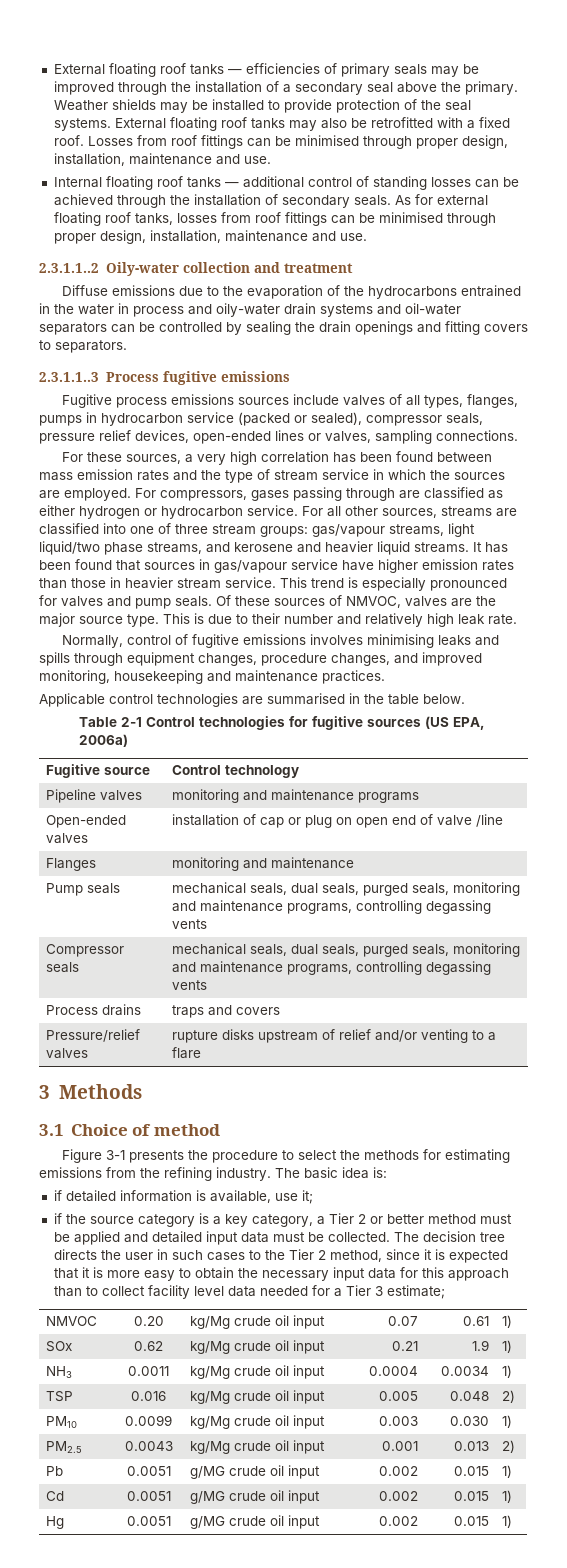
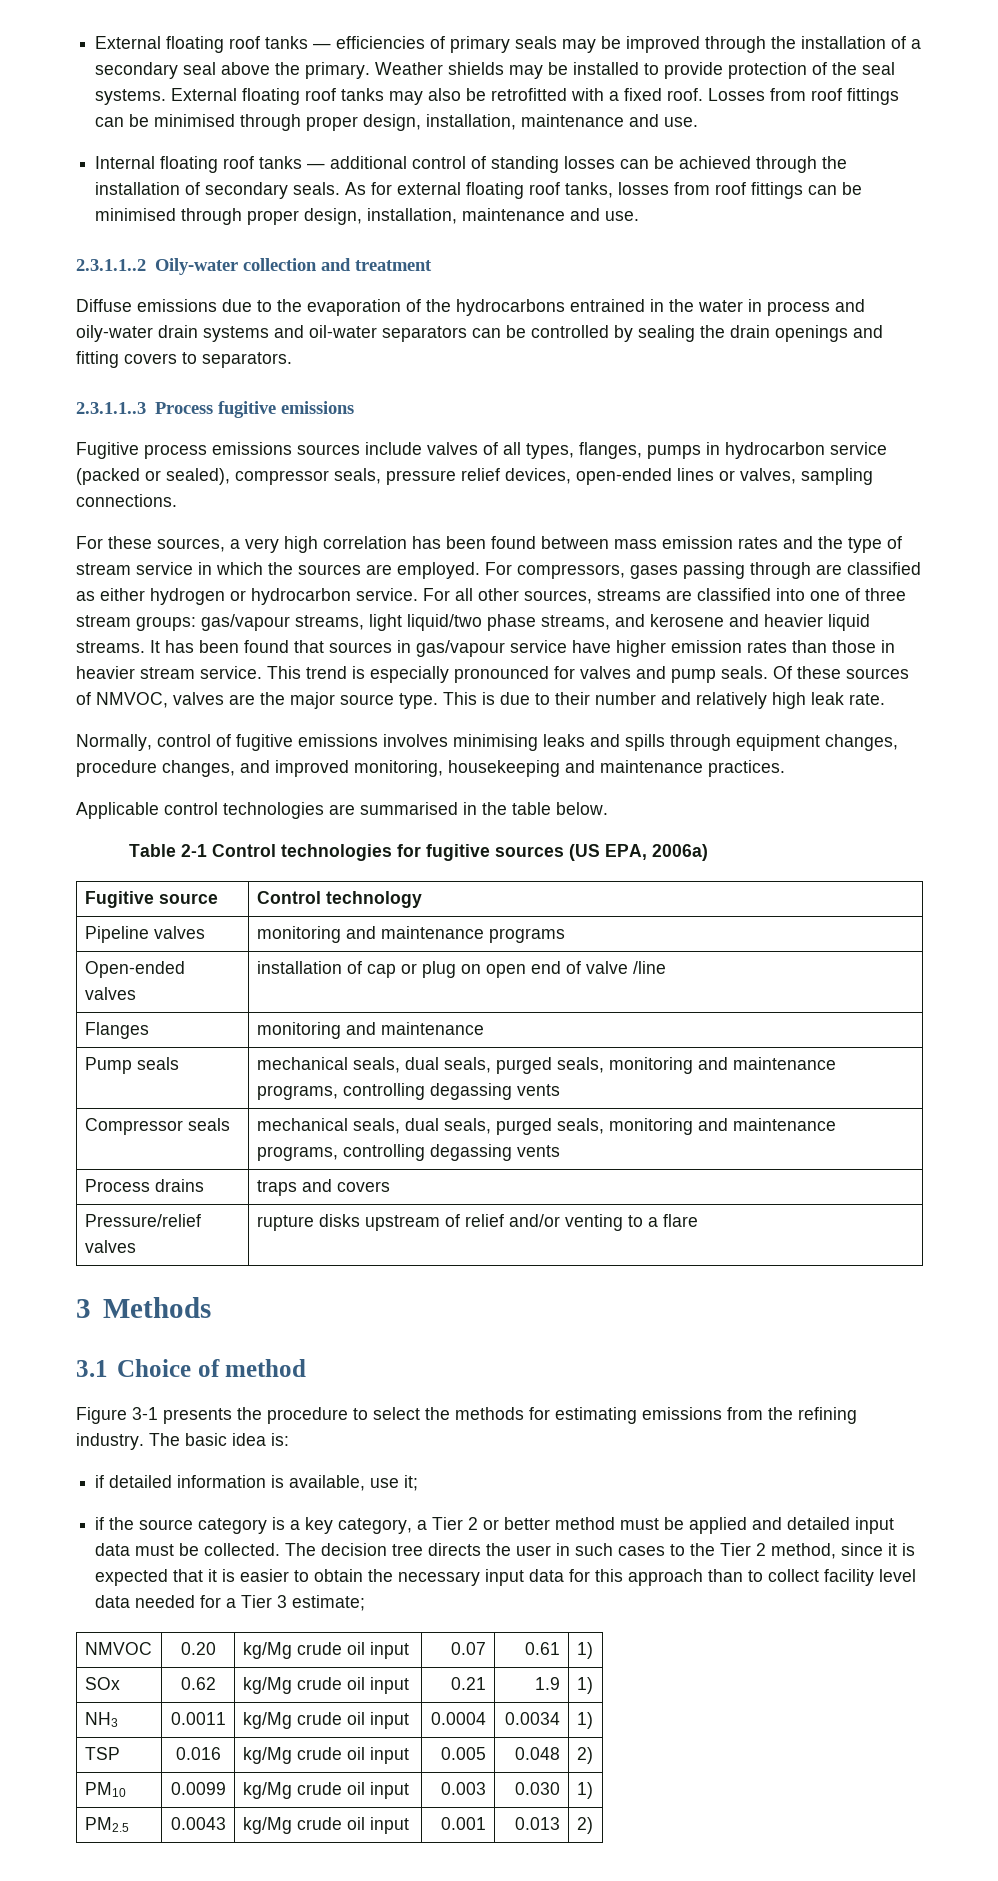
- The decision tree directs the user in such cases to the Tier 2 method, since it is expected that it is more easy to obtain the necessary input data for this approach than to collect facility level data needed for a Tier 3 estimate;
+ The decision tree directs the user in such cases to the Tier 2 method, since it is expected that it is easier to obtain the necessary input data for this approach than to collect facility level data needed for a Tier 3 estimate;
- Pb | 0.0051 | g/MG crude oil input | 0.002 | 0.015 | 1)
- Cd | 0.0051 | g/MG crude oil input | 0.002 | 0.015 | 1)
- Hg | 0.0051 | g/MG crude oil input | 0.002 | 0.015 | 1)

